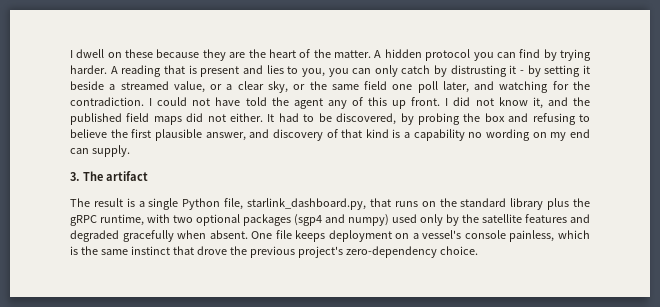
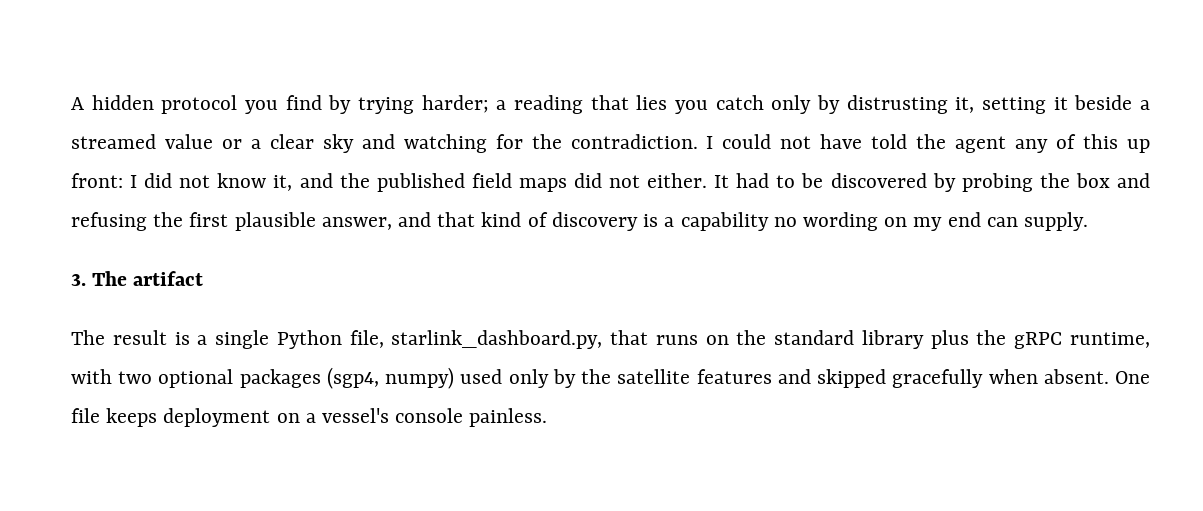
- I dwell on these because they are the heart of the matter. A hidden protocol you can find by trying harder. A reading that is present and lies to you, you can only catch by distrusting it - by setting it beside a streamed value, or a clear sky, or the same field one poll later, and watching for the contradiction.
+ A hidden protocol you find by trying harder; a reading that lies you catch only by distrusting it, setting it beside a streamed value or a clear sky and watching for the contradiction.
- I could not have told the agent any of this up front. I did not know it, and the published field maps did not either.
+ I could not have told the agent any of this up front: I did not know it, and the published field maps did not either.
- It had to be discovered, by probing the box and refusing to believe the first plausible answer, and discovery of that kind is a capability no wording on my end can supply.
+ It had to be discovered by probing the box and refusing the first plausible answer, and that kind of discovery is a capability no wording on my end can supply.
- The result is a single Python file, starlink_dashboard.py, that runs on the standard library plus the gRPC runtime, with two optional packages (sgp4 and numpy) used only by the satellite features and degraded gracefully when absent.
+ The result is a single Python file, starlink_dashboard.py, that runs on the standard library plus the gRPC runtime, with two optional packages (sgp4, numpy) used only by the satellite features and skipped gracefully when absent.
- One file keeps deployment on a vessel's console painless, which is the same instinct that drove the previous project's zero-dependency choice.
+ One file keeps deployment on a vessel's console painless.

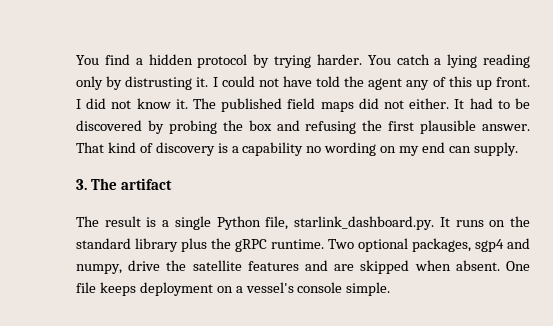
- A hidden protocol you find by trying harder; a reading that lies you catch only by distrusting it, setting it beside a streamed value or a clear sky and watching for the contradiction.
+ You find a hidden protocol by trying harder. You catch a lying reading only by distrusting it.
- I could not have told the agent any of this up front: I did not know it, and the published field maps did not either.
+ I could not have told the agent any of this up front. I did not know it. The published field maps did not either.
- It had to be discovered by probing the box and refusing the first plausible answer, and that kind of discovery is a capability no wording on my end can supply.
+ It had to be discovered by probing the box and refusing the first plausible answer. That kind of discovery is a capability no wording on my end can supply.
- The result is a single Python file, starlink_dashboard.py, that runs on the standard library plus the gRPC runtime, with two optional packages (sgp4, numpy) used only by the satellite features and skipped gracefully when absent.
+ The result is a single Python file, starlink_dashboard.py. It runs on the standard library plus the gRPC runtime. Two optional packages, sgp4 and numpy, drive the satellite features and are skipped when absent.
- One file keeps deployment on a vessel's console painless.
+ One file keeps deployment on a vessel's console simple.

